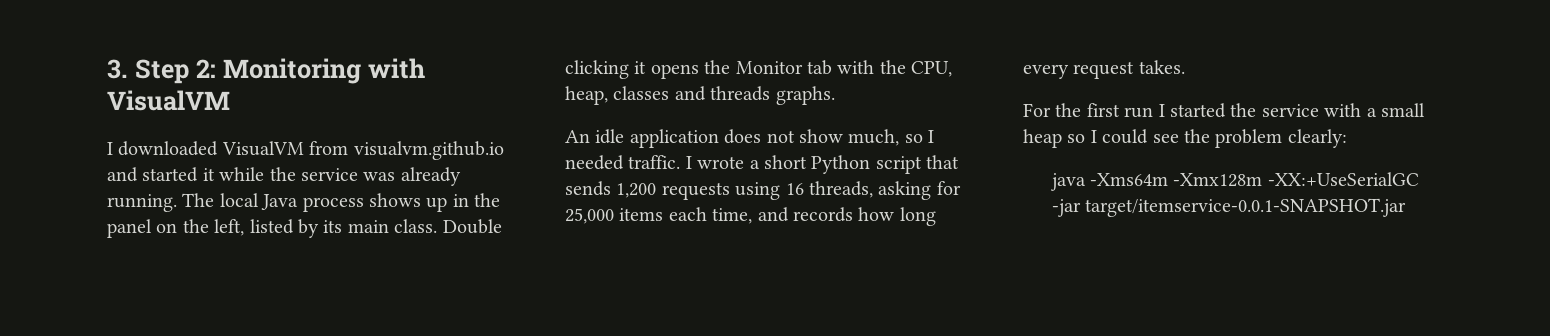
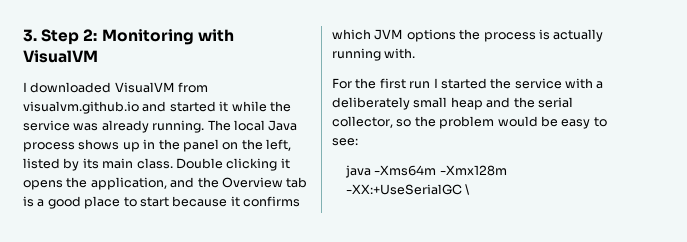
- Double clicking it opens the Monitor tab with the CPU, heap, classes and threads graphs.
- An idle application does not show much, so I needed traffic. I wrote a short Python script that sends 1,200 requests using 16 threads, asking for 25,000 items each time, and records how long every request takes.
+ Double clicking it opens the application, and the Overview tab is a good place to start because it confirms which JVM options the process is actually running with.
- For the first run I started the service with a small heap so I could see the problem clearly:
+ For the first run I started the service with a deliberately small heap and the serial collector, so the problem would be easy to see:
- java -Xms64m -Xmx128m -XX:+UseSerialGC -jar target/itemservice-0.0.1-SNAPSHOT.jar
+ java -Xms64m -Xmx128m -XX:+UseSerialGC \

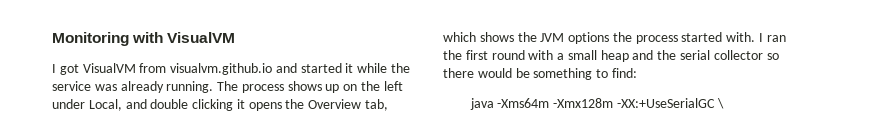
- 3. Step 2: Monitoring with VisualVM
+ Monitoring with VisualVM
- I downloaded VisualVM from visualvm.github.io and started it while the service was already running.
+ I got VisualVM from visualvm.github.io and started it while the service was already running.
- The local Java process shows up in the panel on the left, listed by its main class. Double clicking it opens the application, and the Overview tab is a good place to start because it confirms which JVM options the process is actually running with.
- For the first run I started the service with a deliberately small heap and the serial collector, so the problem would be easy to see:
+ The process shows up on the left under Local, and double clicking it opens the Overview tab, which shows the JVM options the process started with. I ran the first round with a small heap and the serial collector so there would be something to find:

